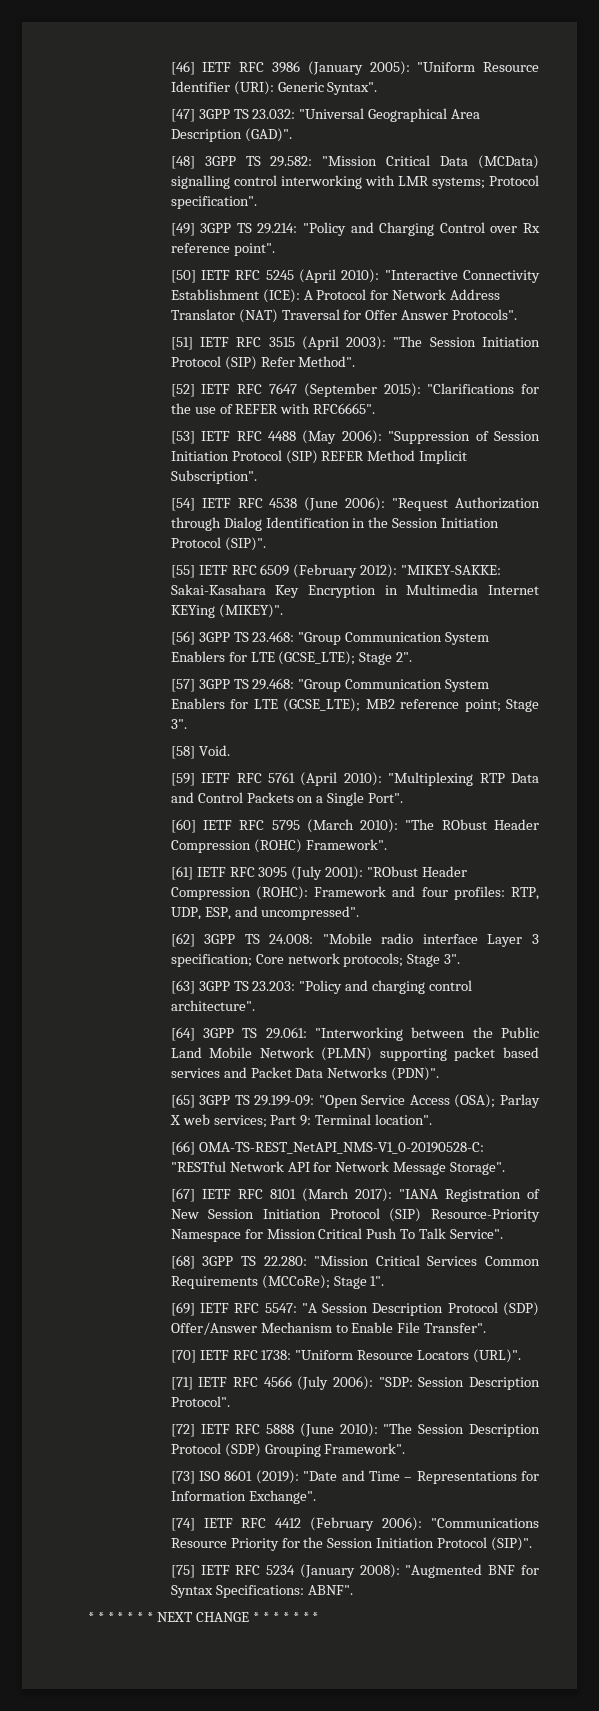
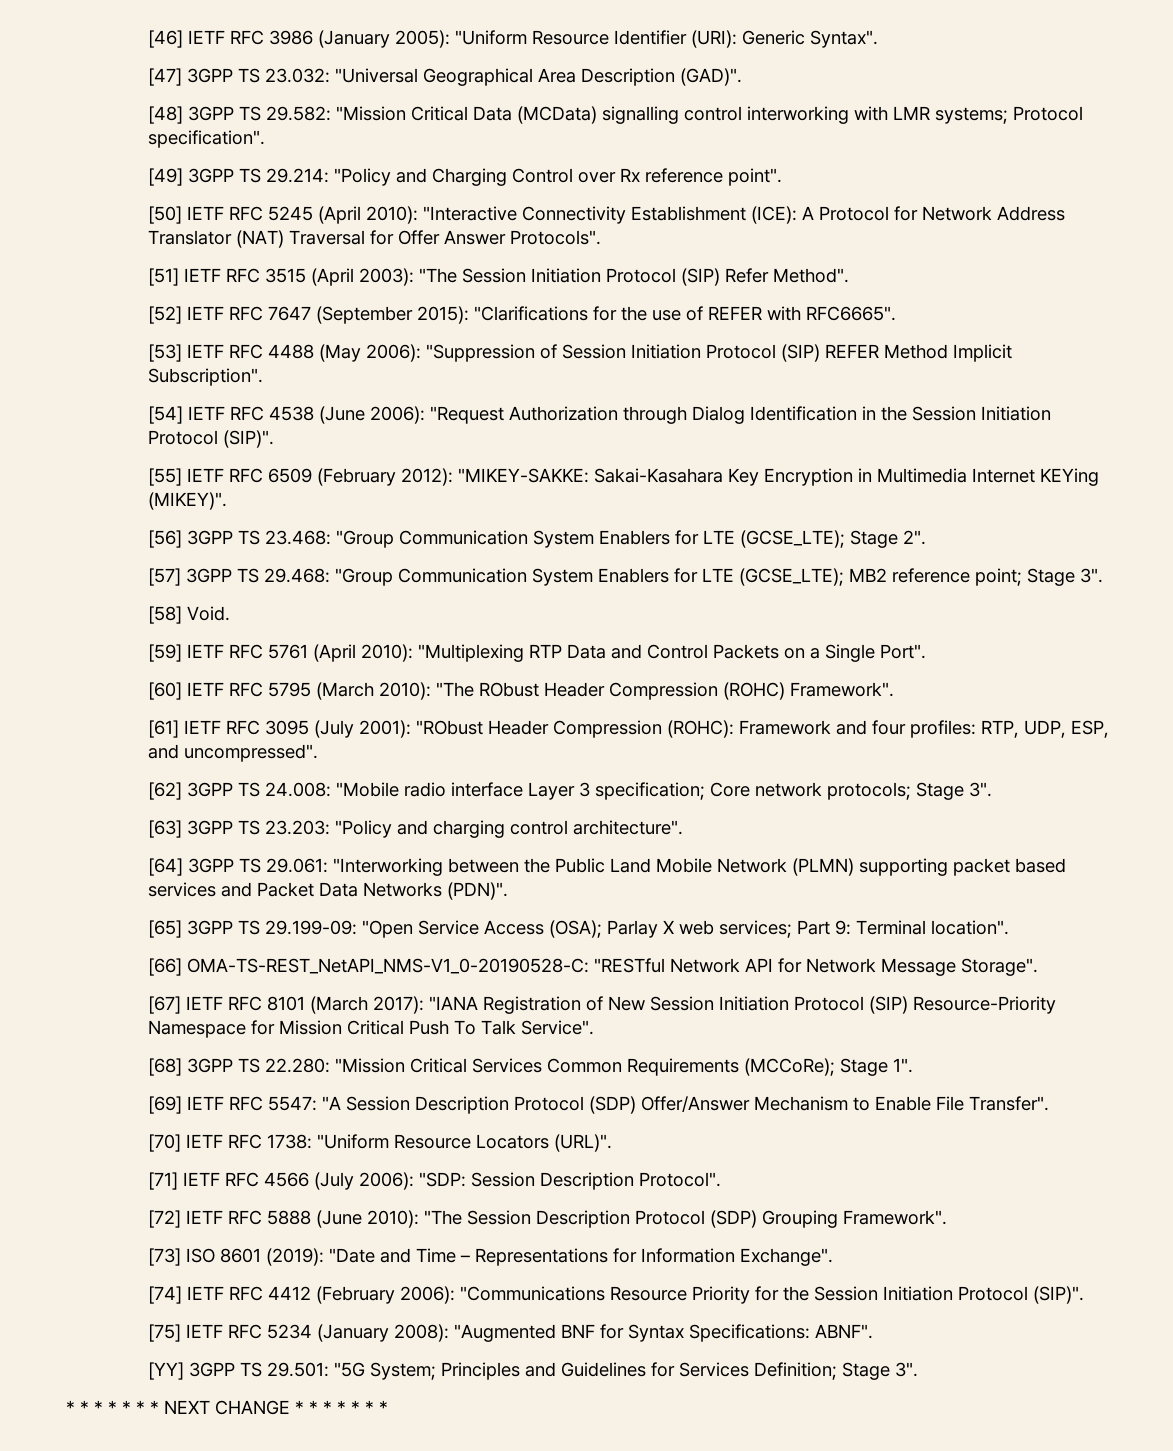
+ [YY] 3GPP TS 29.501: "5G System; Principles and Guidelines for Services Definition; Stage 3".

